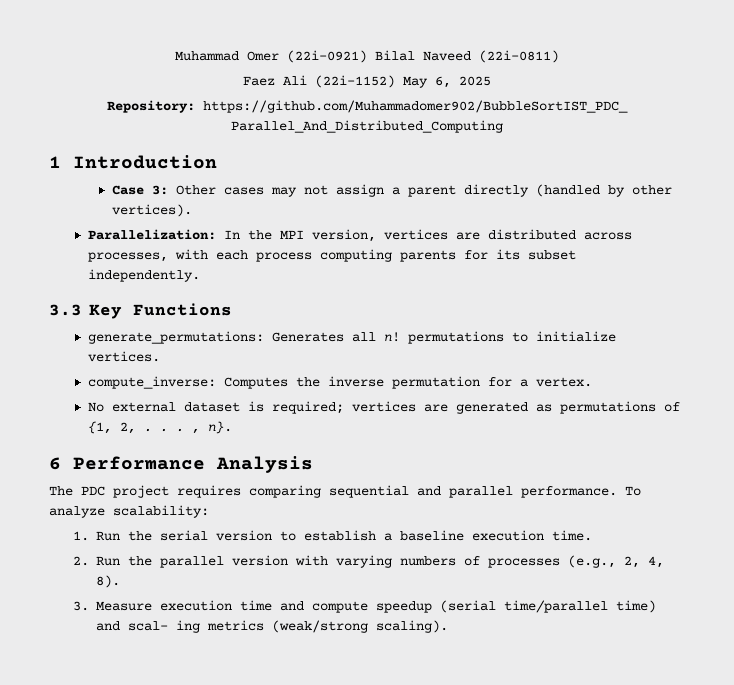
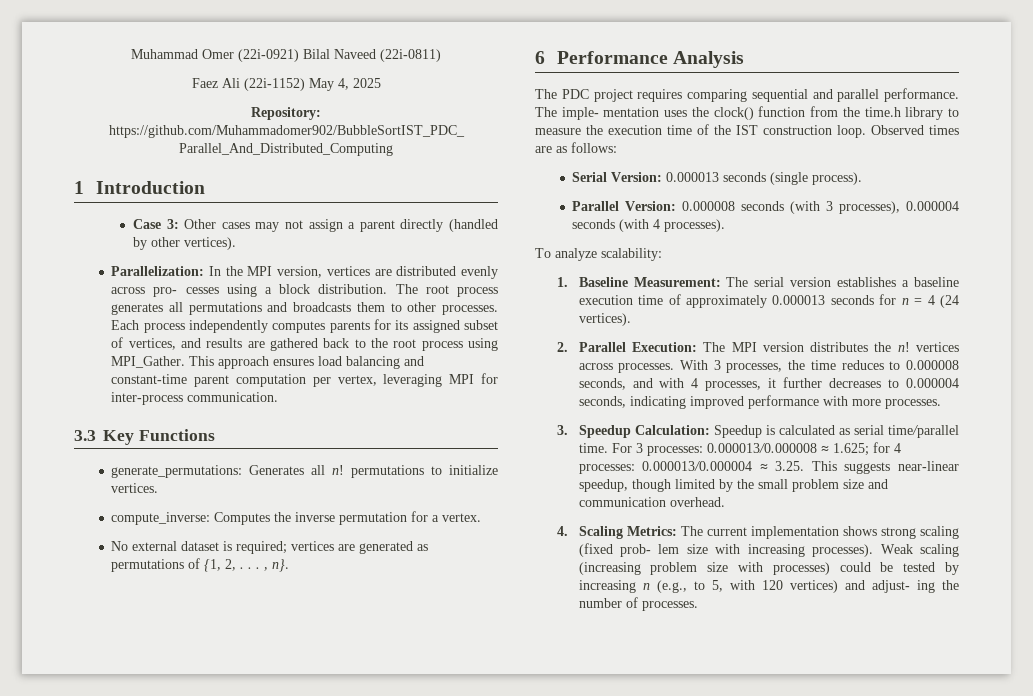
- Faez Ali (22i-1152) May 6, 2025
+ Faez Ali (22i-1152) May 4, 2025
- Parallelization: In the MPI version, vertices are distributed across processes, with each process computing parents for its subset independently.
+ Parallelization: In the MPI version, vertices are distributed evenly across pro- cesses using a block distribution. The root process generates all permutations and broadcasts them to other processes. Each process independently computes parents for its assigned subset of vertices, and results are gathered back to the root process using MPI_Gather. This approach ensures load balancing and constant-time parent computation per vertex, leveraging MPI for inter-process communication.
+ The imple- mentation uses the clock() function from the time.h library to measure the execution time of the IST construction loop. Observed times are as follows:
+ Serial Version: 0.000013 seconds (single process).
+ Parallel Version: 0.000008 seconds (with 3 processes), 0.000004 seconds (with 4 processes).
  To analyze scalability:
- 1. Run the serial version to establish a baseline execution time.
- 2. Run the parallel version with varying numbers of processes (e.g., 2, 4, 8).
- 3. Measure execution time and compute speedup (serial time/parallel time) and scal- ing metrics (weak/strong scaling).
+ 1. Baseline Measurement: The serial version establishes a baseline execution time of approximately 0.000013 seconds for n = 4 (24 vertices).
+ 2. Parallel Execution: The MPI version distributes the n! vertices across processes. With 3 processes, the time reduces to 0.000008 seconds, and with 4 processes, it further decreases to 0.000004 seconds, indicating improved performance with more processes.
+ 3. Speedup Calculation: Speedup is calculated as serial time/parallel time. For 3 processes: 0.000013/0.000008 ≈ 1.625; for 4 processes: 0.000013/0.000004 ≈ 3.25. This suggests near-linear speedup, though limited by the small problem size and communication overhead.
+ 4. Scaling Metrics: The current implementation shows strong scaling (fixed prob- lem size with increasing processes). Weak scaling (increasing problem size with processes) could be tested by increasing n (e.g., to 5, with 120 vertices) and adjust- ing the number of processes.

